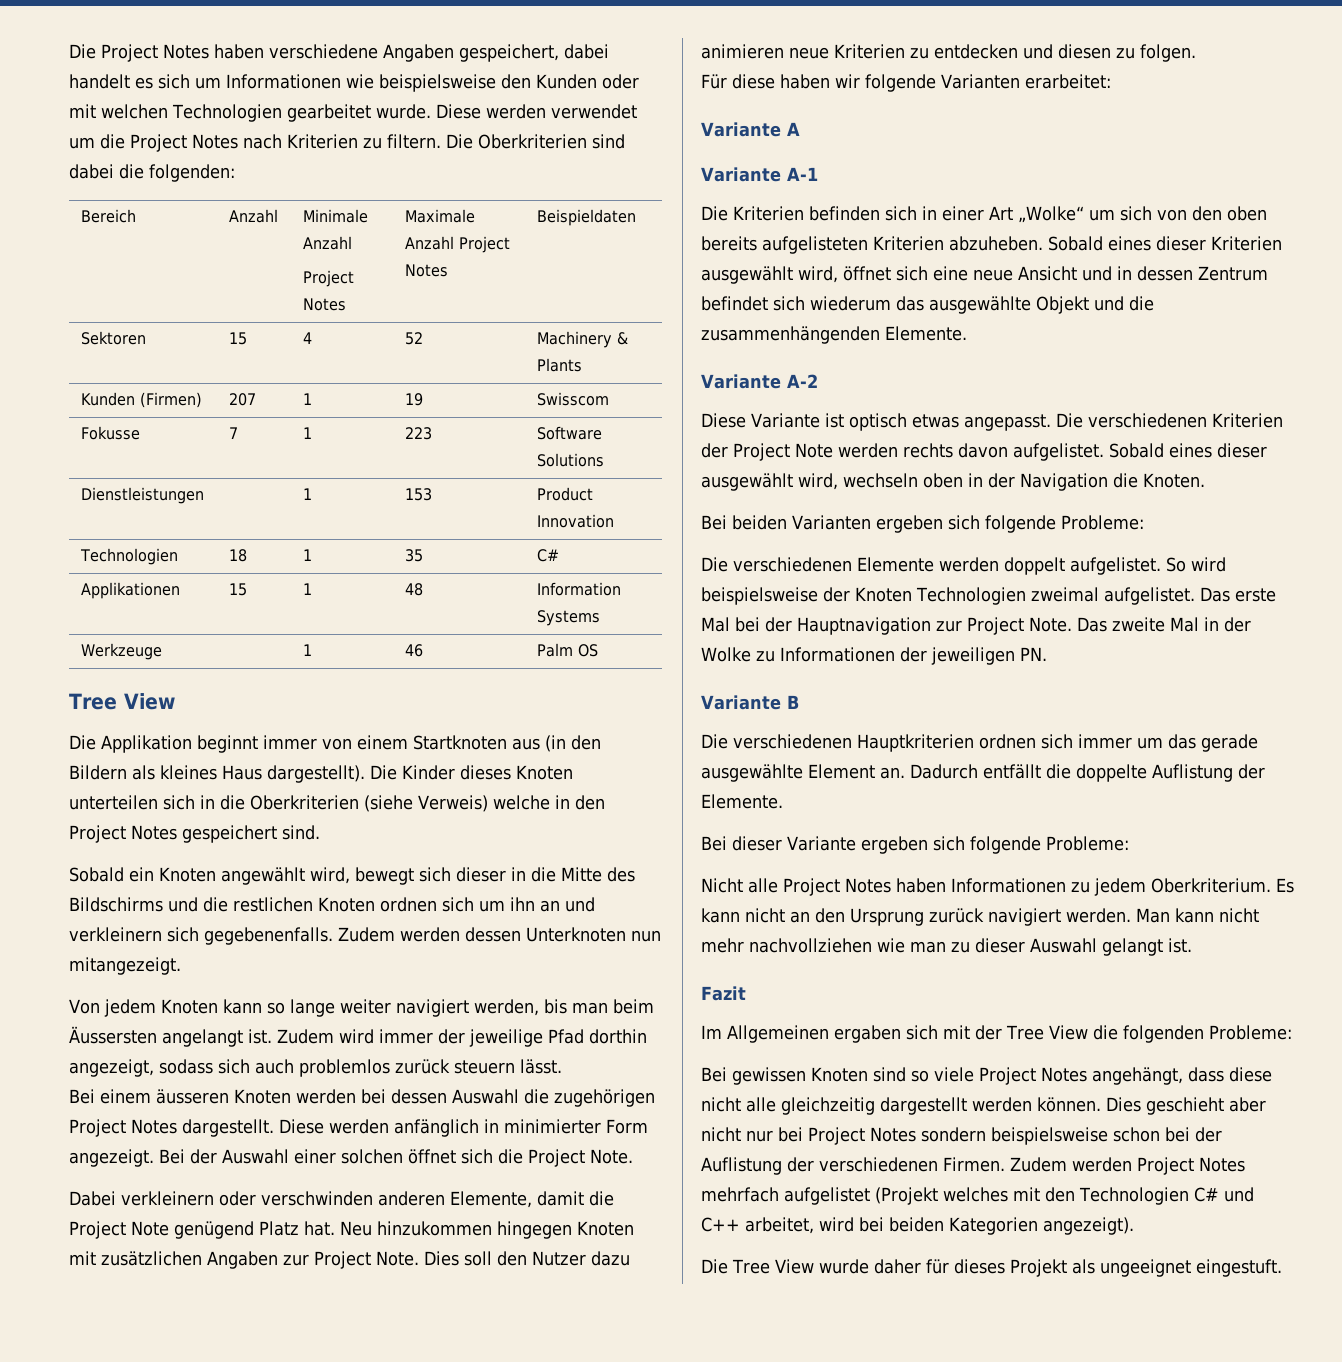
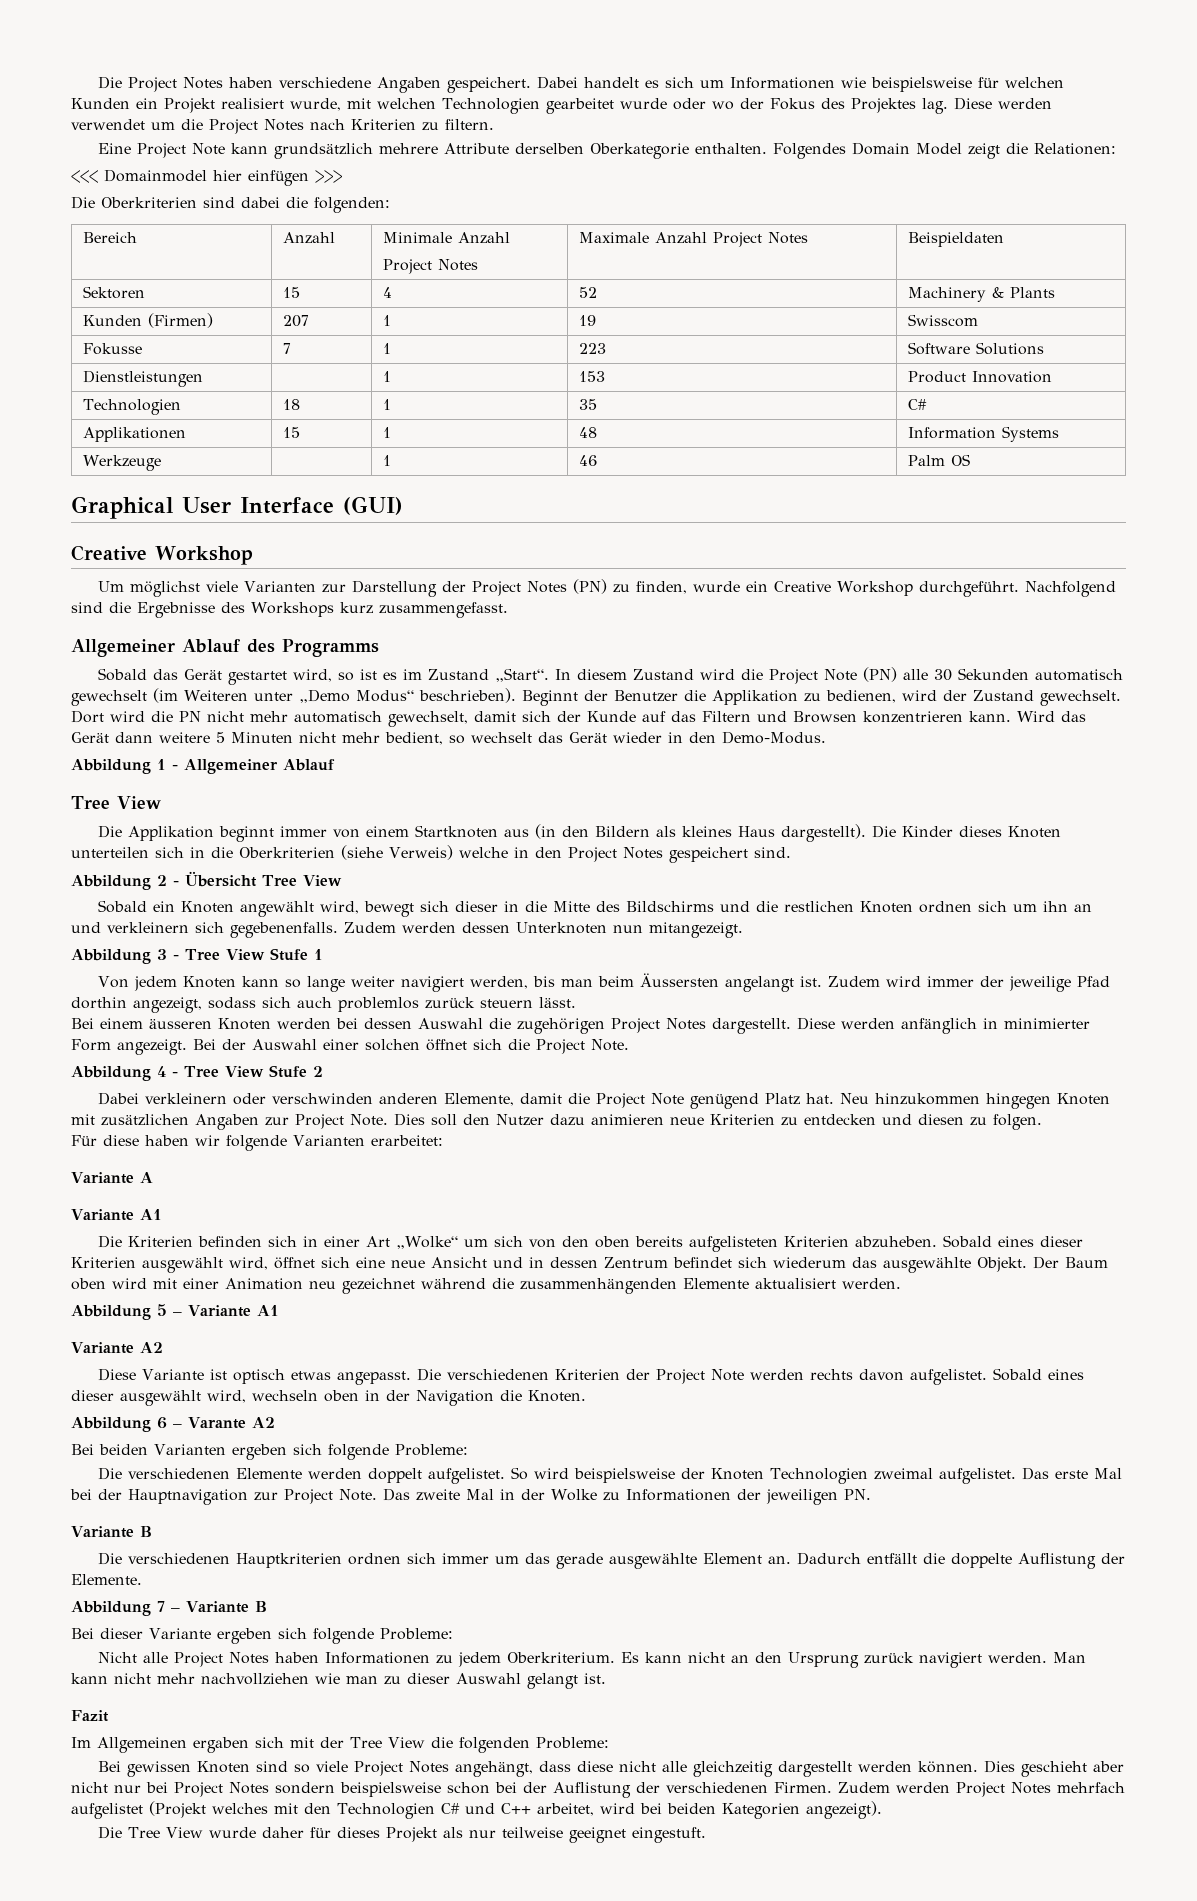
- Die Project Notes haben verschiedene Angaben gespeichert, dabei handelt es sich um Informationen wie beispielsweise den Kunden oder mit welchen Technologien gearbeitet wurde.
+ Die Project Notes haben verschiedene Angaben gespeichert. Dabei handelt es sich um Informationen wie beispielsweise für welchen Kunden ein Projekt realisiert wurde, mit welchen Technologien gearbeitet wurde oder wo der Fokus des Projektes lag.
- Diese werden verwendet um die Project Notes nach Kriterien zu filtern. Die Oberkriterien sind dabei die folgenden:
+ Diese werden verwendet um die Project Notes nach Kriterien zu filtern.
+ Eine Project Note kann grundsätzlich mehrere Attribute derselben Oberkategorie enthalten. Folgendes Domain Model zeigt die Relationen:
+ <<< Domainmodel hier einfügen >>>
+ Die Oberkriterien sind dabei die folgenden:
+ Graphical User Interface (GUI)
+ Creative Workshop
+ Um möglichst viele Varianten zur Darstellung der Project Notes (PN) zu finden, wurde ein Creative Workshop durchgeführt. Nachfolgend sind die Ergebnisse des Workshops kurz zusammengefasst.
+ Allgemeiner Ablauf des Programms
+ Sobald das Gerät gestartet wird, so ist es im Zustand „Start“. In diesem Zustand wird die Project Note (PN) alle 30 Sekunden automatisch gewechselt (im Weiteren unter „Demo Modus“ beschrieben). Beginnt der Benutzer die Applikation zu bedienen, wird der Zustand gewechselt. Dort wird die PN nicht mehr automatisch gewechselt, damit sich der Kunde auf das Filtern und Browsen konzentrieren kann. Wird das Gerät dann weitere 5 Minuten nicht mehr bedient, so wechselt das Gerät wieder in den Demo-Modus.
+ Abbildung 1 - Allgemeiner Ablauf
+ Abbildung 2 - Übersicht Tree View
+ Abbildung 3 - Tree View Stufe 1
+ Abbildung 4 - Tree View Stufe 2
  Variante A
- Variante A-1
+ Variante A1
- Sobald eines dieser Kriterien ausgewählt wird, öffnet sich eine neue Ansicht und in dessen Zentrum befindet sich wiederum das ausgewählte Objekt und die zusammenhängenden Elemente.
- Variante A-2
+ Sobald eines dieser Kriterien ausgewählt wird, öffnet sich eine neue Ansicht und in dessen Zentrum befindet sich wiederum das ausgewählte Objekt. Der Baum oben wird mit einer Animation neu gezeichnet während die zusammenhängenden Elemente aktualisiert werden.
+ Abbildung 5 – Variante A1
+ Variante A2
+ Abbildung 6 – Varante A2
+ Abbildung 7 – Variante B
- Die Tree View wurde daher für dieses Projekt als ungeeignet eingestuft.
+ Die Tree View wurde daher für dieses Projekt als nur teilweise geeignet eingestuft.

